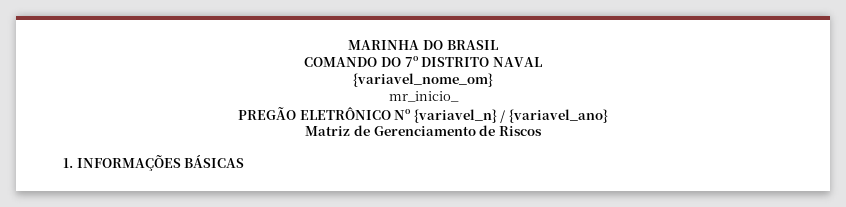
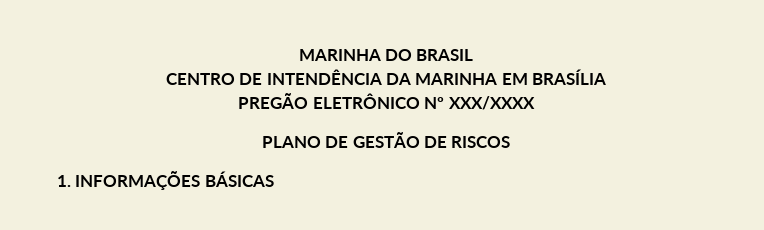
- COMANDO DO 7º DISTRITO NAVAL
- {variavel_nome_om}
- mr_inicio_
- PREGÃO ELETRÔNICO Nº {variavel_n} / {variavel_ano}
- Matriz de Gerenciamento de Riscos
+ CENTRO DE INTENDÊNCIA DA MARINHA EM BRASÍLIA
+ PREGÃO ELETRÔNICO Nº XXX/XXXX
+ PLANO DE GESTÃO DE RISCOS

